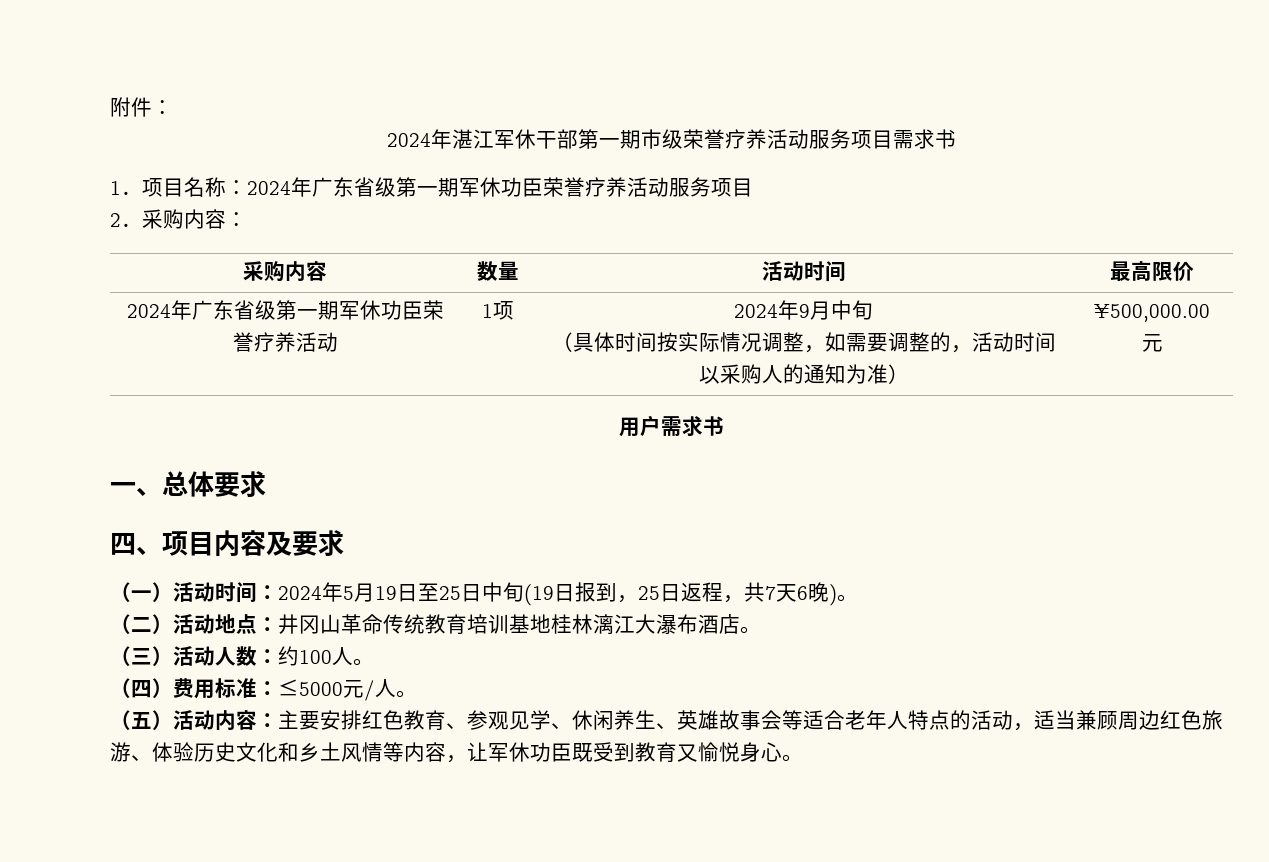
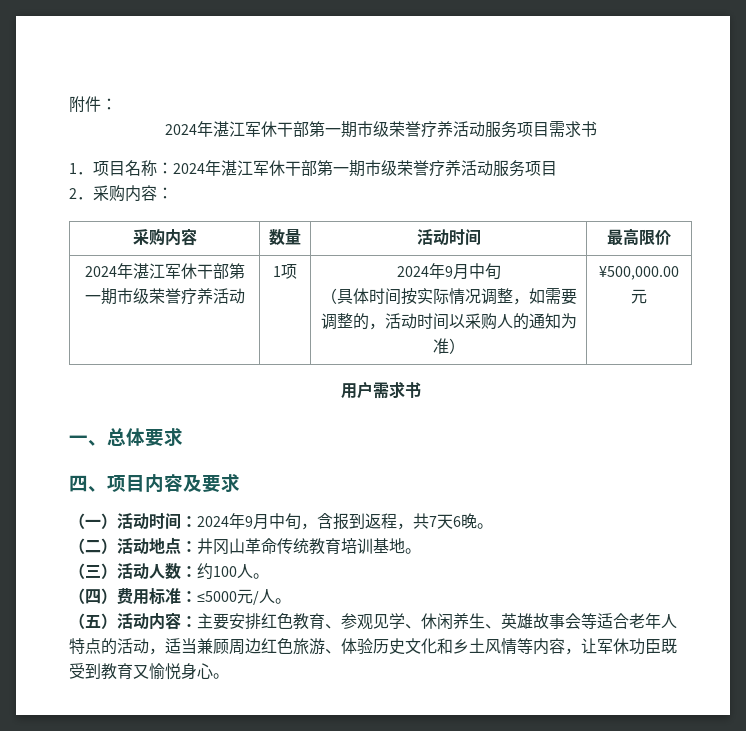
- 1．项目名称：2024年广东省级第一期军休功臣荣誉疗养活动服务项目
+ 1．项目名称：2024年湛江军休干部第一期市级荣誉疗养活动服务项目
- 2024年广东省级第一期军休功臣荣誉疗养活动 | 1项 | 2024年9月中旬
+ 2024年湛江军休干部第一期市级荣誉疗养活动 | 1项 | 2024年9月中旬
- （一）活动时间：2024年5月19日至25日中旬(19日报到，25日返程，共7天6晚)。
+ （一）活动时间：2024年9月中旬，含报到返程，共7天6晚。
- （二）活动地点：井冈山革命传统教育培训基地桂林漓江大瀑布酒店。
+ （二）活动地点：井冈山革命传统教育培训基地。

